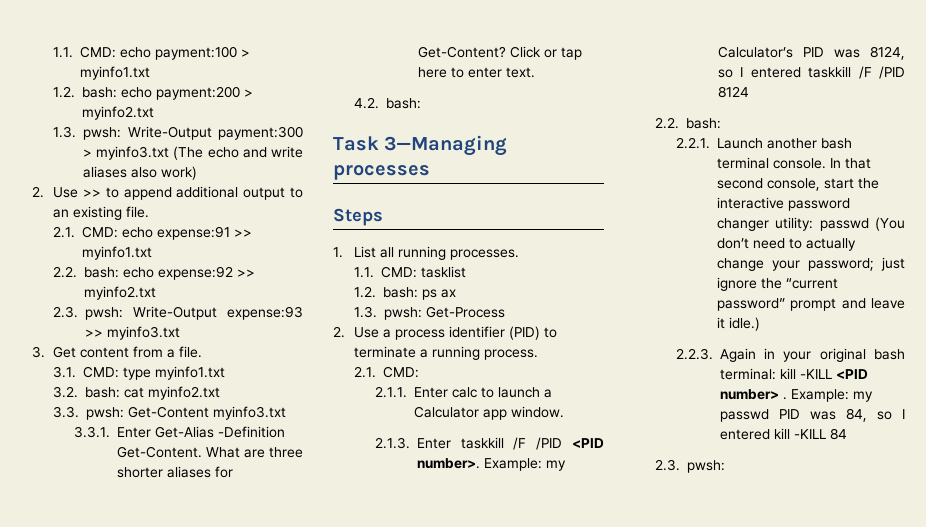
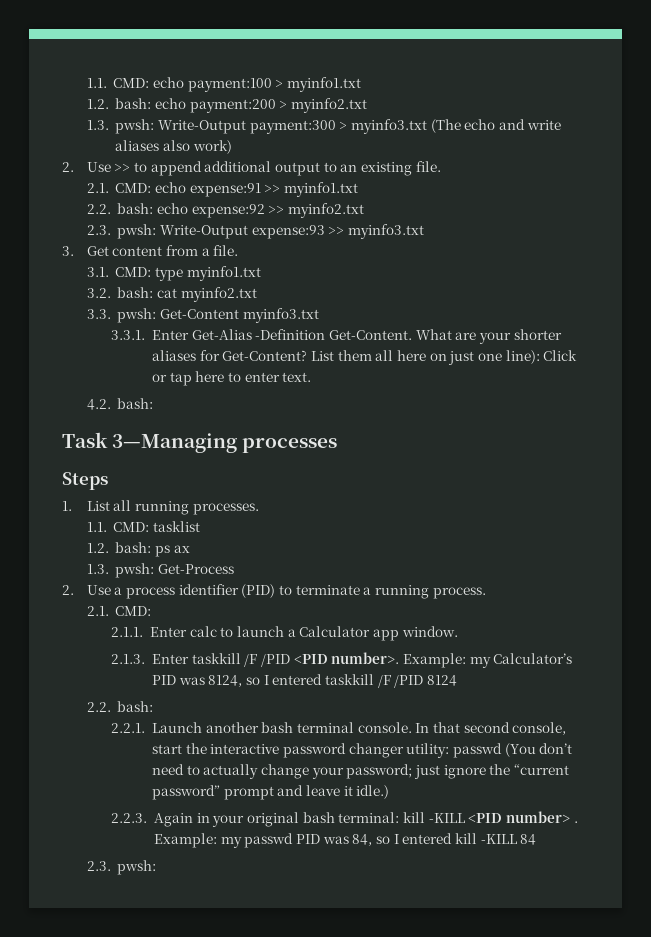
- What are three shorter aliases for Get-Content?
+ What are your shorter aliases for Get-Content?
- Click or tap here to enter text.
+ List them all here on just one line): Click or tap here to enter text.

